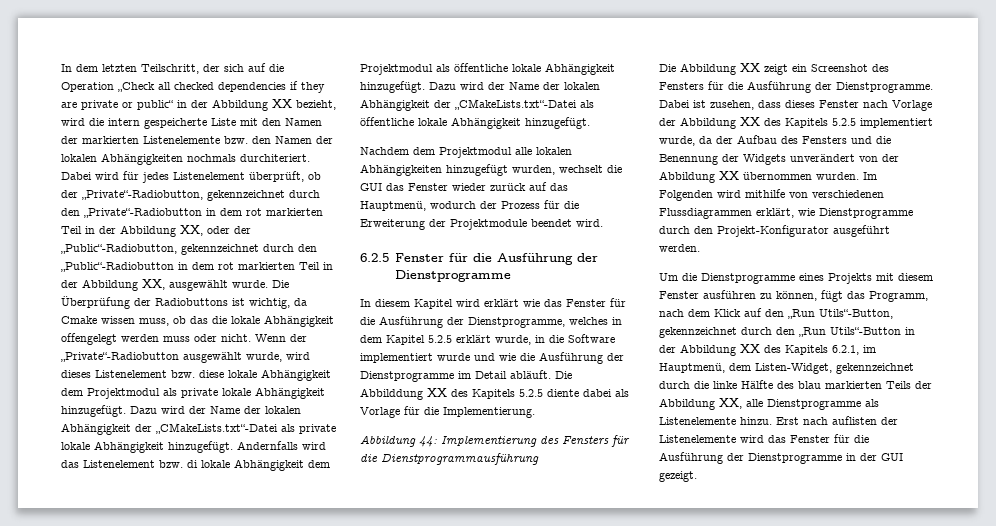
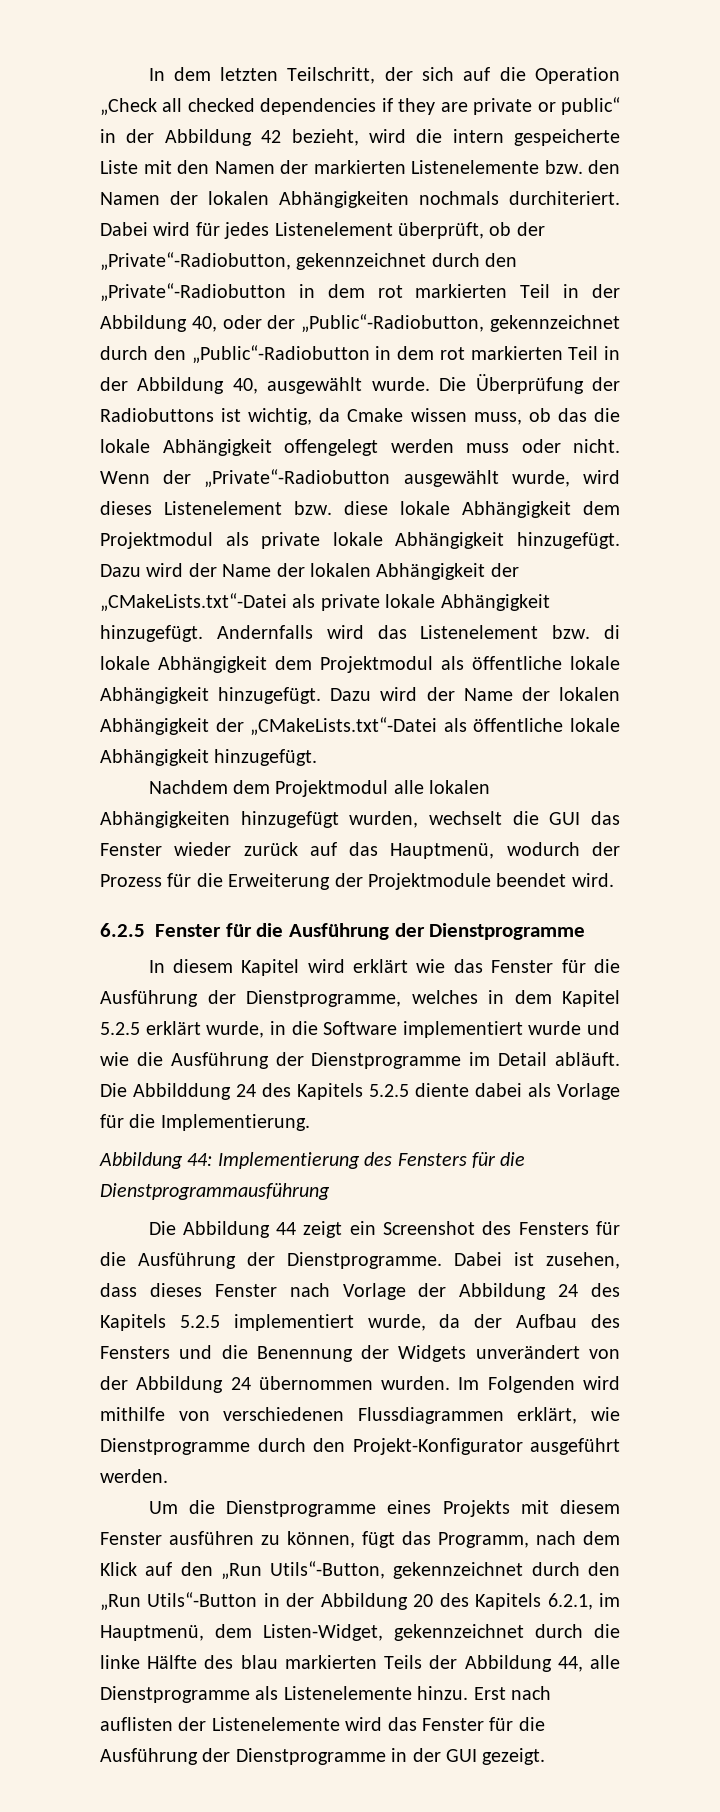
- In dem letzten Teilschritt, der sich auf die Operation „Check all checked dependencies if they are private or public“ in der Abbildung XX bezieht, wird die intern gespeicherte Liste mit den Namen der markierten Listenelemente bzw. den Namen der lokalen Abhängigkeiten nochmals durchiteriert.
+ In dem letzten Teilschritt, der sich auf die Operation „Check all checked dependencies if they are private or public“ in der Abbildung 42 bezieht, wird die intern gespeicherte Liste mit den Namen der markierten Listenelemente bzw. den Namen der lokalen Abhängigkeiten nochmals durchiteriert.
- Dabei wird für jedes Listenelement überprüft, ob der „Private“-Radiobutton, gekennzeichnet durch den „Private“-Radiobutton in dem rot markierten Teil in der Abbildung XX, oder der „Public“-Radiobutton, gekennzeichnet durch den „Public“-Radiobutton in dem rot markierten Teil in der Abbildung XX, ausgewählt wurde.
+ Dabei wird für jedes Listenelement überprüft, ob der „Private“-Radiobutton, gekennzeichnet durch den „Private“-Radiobutton in dem rot markierten Teil in der Abbildung 40, oder der „Public“-Radiobutton, gekennzeichnet durch den „Public“-Radiobutton in dem rot markierten Teil in der Abbildung 40, ausgewählt wurde.
- Die Abbilddung XX des Kapitels 5.2.5 diente dabei als Vorlage für die Implementierung.
+ Die Abbilddung 24 des Kapitels 5.2.5 diente dabei als Vorlage für die Implementierung.
- Die Abbildung XX zeigt ein Screenshot des Fensters für die Ausführung der Dienstprogramme.
+ Die Abbildung 44 zeigt ein Screenshot des Fensters für die Ausführung der Dienstprogramme.
- Dabei ist zusehen, dass dieses Fenster nach Vorlage der Abbildung XX des Kapitels 5.2.5 implementiert wurde, da der Aufbau des Fensters und die Benennung der Widgets unverändert von der Abbildung XX übernommen wurden.
+ Dabei ist zusehen, dass dieses Fenster nach Vorlage der Abbildung 24 des Kapitels 5.2.5 implementiert wurde, da der Aufbau des Fensters und die Benennung der Widgets unverändert von der Abbildung 24 übernommen wurden.
- Um die Dienstprogramme eines Projekts mit diesem Fenster ausführen zu können, fügt das Programm, nach dem Klick auf den „Run Utils“-Button, gekennzeichnet durch den „Run Utils“-Button in der Abbildung XX des Kapitels 6.2.1, im Hauptmenü, dem Listen-Widget, gekennzeichnet durch die linke Hälfte des blau markierten Teils der Abbildung XX, alle Dienstprogramme als Listenelemente hinzu.
+ Um die Dienstprogramme eines Projekts mit diesem Fenster ausführen zu können, fügt das Programm, nach dem Klick auf den „Run Utils“-Button, gekennzeichnet durch den „Run Utils“-Button in der Abbildung 20 des Kapitels 6.2.1, im Hauptmenü, dem Listen-Widget, gekennzeichnet durch die linke Hälfte des blau markierten Teils der Abbildung 44, alle Dienstprogramme als Listenelemente hinzu.

